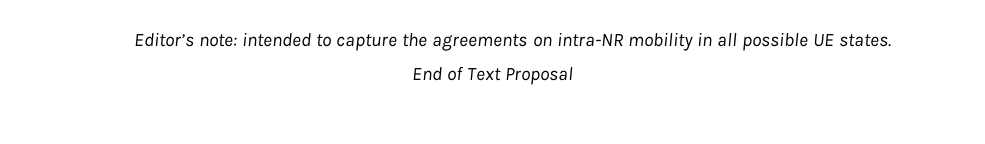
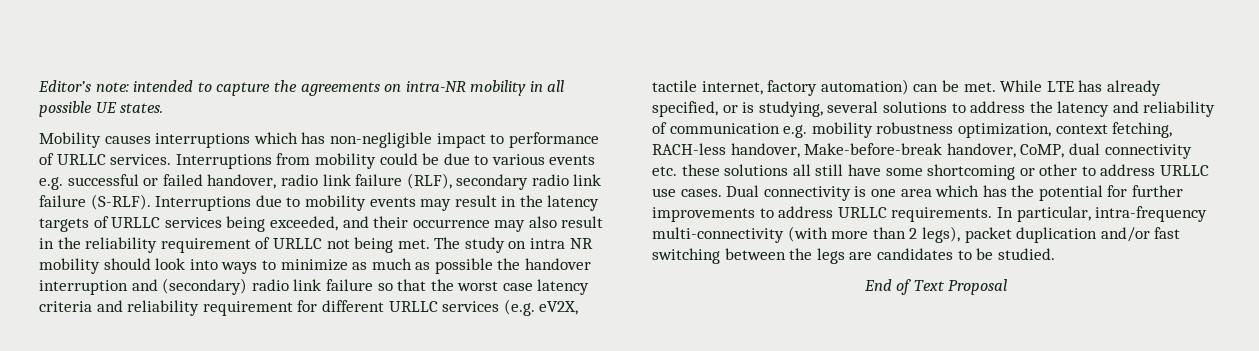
+ Mobility causes interruptions which has non-negligible impact to performance of URLLC services. Interruptions from mobility could be due to various events e.g. successful or failed handover, radio link failure (RLF), secondary radio link failure (S-RLF). Interruptions due to mobility events may result in the latency targets of URLLC services being exceeded, and their occurrence may also result in the reliability requirement of URLLC not being met. The study on intra NR mobility should look into ways to minimize as much as possible the handover interruption and (secondary) radio link failure so that the worst case latency criteria and reliability requirement for different URLLC services (e.g. eV2X, tactile internet, factory automation) can be met. While LTE has already specified, or is studying, several solutions to address the latency and reliability of communication e.g. mobility robustness optimization, context fetching, RACH-less handover, Make-before-break handover, CoMP, dual connectivity etc. these solutions all still have some shortcoming or other to address URLLC use cases. Dual connectivity is one area which has the potential for further improvements to address URLLC requirements. In particular, intra-frequency multi-connectivity (with more than 2 legs), packet duplication and/or fast switching between the legs are candidates to be studied.

